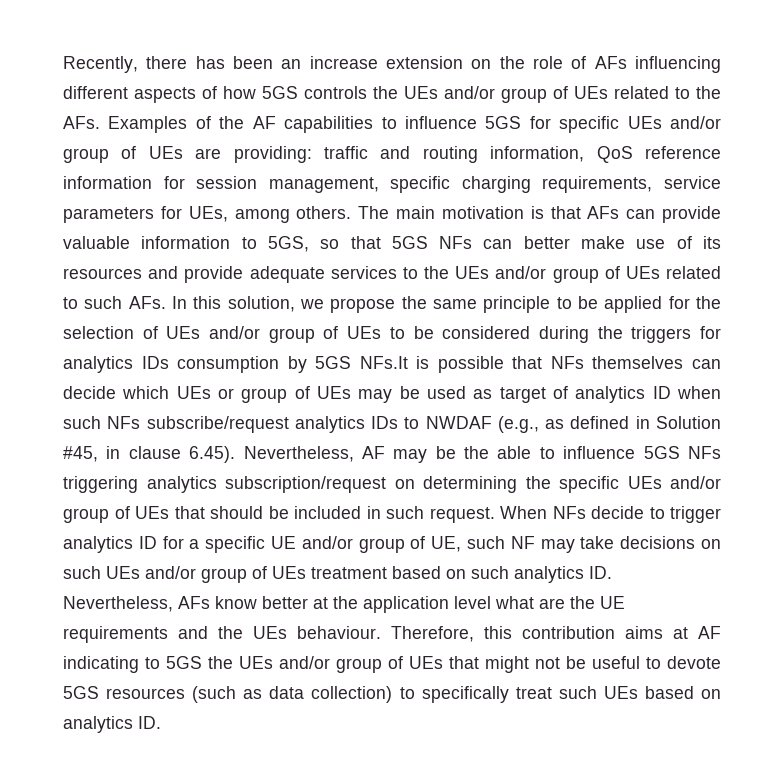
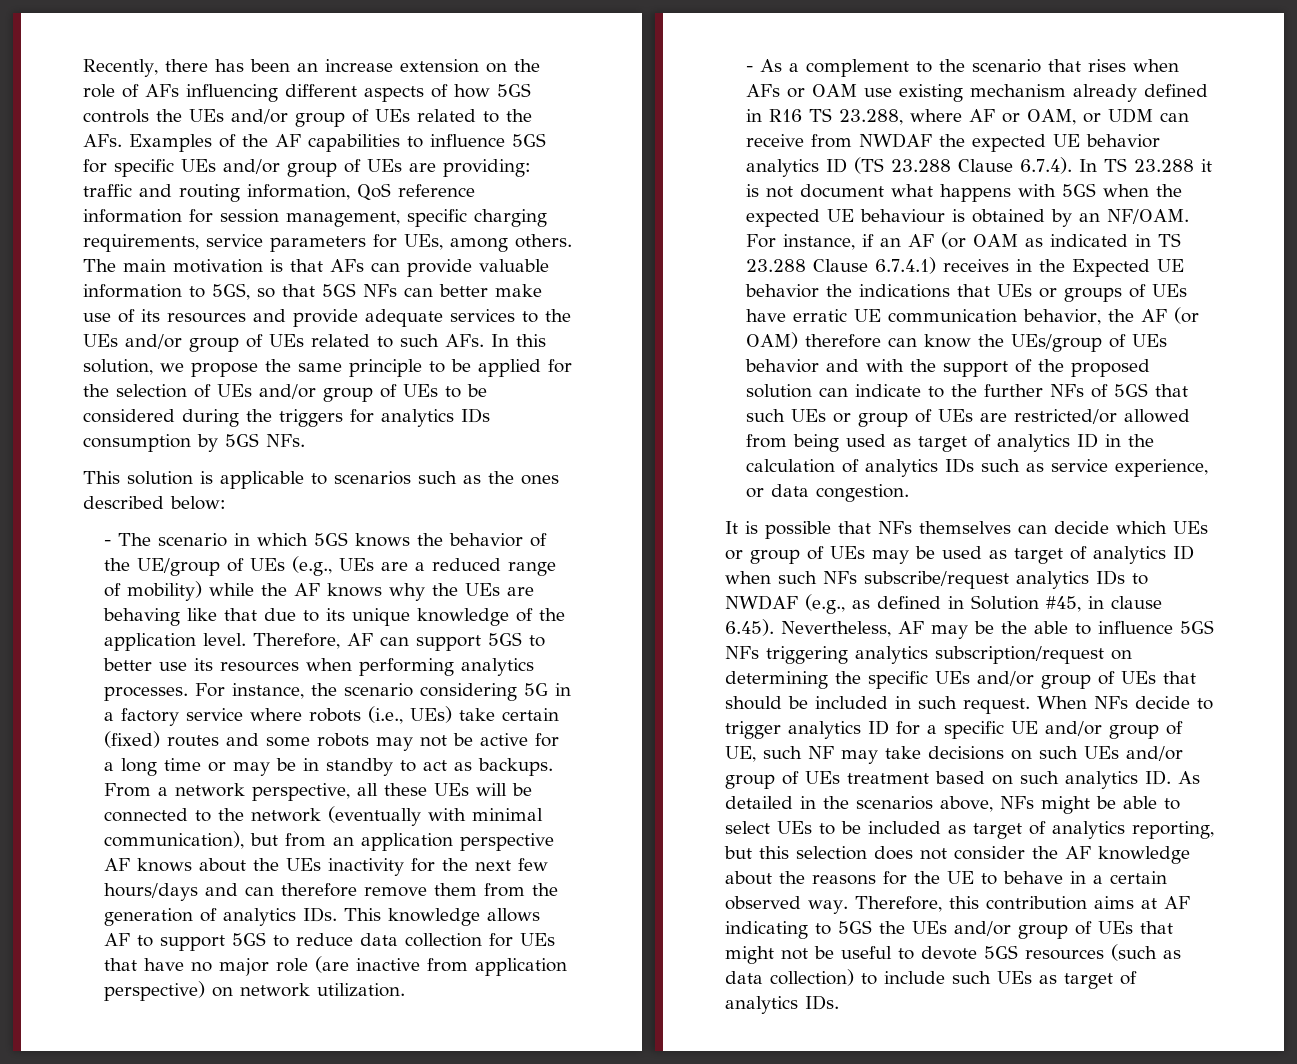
- The main motivation is that AFs can provide valuable information to 5GS, so that 5GS NFs can better make use of its resources and provide adequate services to the UEs and/or group of UEs related to such AFs. In this solution, we propose the same principle to be applied for the selection of UEs and/or group of UEs to be considered during the triggers for analytics IDs consumption by 5GS NFs.It is possible that NFs themselves can decide which UEs or group of UEs may be used as target of analytics ID when such NFs subscribe/request analytics IDs to NWDAF (e.g., as defined in Solution #45, in clause 6.45). Nevertheless, AF may be the able to influence 5GS NFs triggering analytics subscription/request on determining the specific UEs and/or group of UEs that should be included in such request.
+ The main motivation is that AFs can provide valuable information to 5GS, so that 5GS NFs can better make use of its resources and provide adequate services to the UEs and/or group of UEs related to such AFs. In this solution, we propose the same principle to be applied for the selection of UEs and/or group of UEs to be considered during the triggers for analytics IDs consumption by 5GS NFs.
+ This solution is applicable to scenarios such as the ones described below:
+ - The scenario in which 5GS knows the behavior of the UE/group of UEs (e.g., UEs are a reduced range of mobility) while the AF knows why the UEs are behaving like that due to its unique knowledge of the application level. Therefore, AF can support 5GS to better use its resources when performing analytics processes. For instance, the scenario considering 5G in a factory service where robots (i.e., UEs) take certain (fixed) routes and some robots may not be active for a long time or may be in standby to act as backups. From a network perspective, all these UEs will be connected to the network (eventually with minimal communication), but from an application perspective AF knows about the UEs inactivity for the next few hours/days and can therefore remove them from the generation of analytics IDs. This knowledge allows AF to support 5GS to reduce data collection for UEs that have no major role (are inactive from application perspective) on network utilization.
+ - As a complement to the scenario that rises when AFs or OAM use existing mechanism already defined in R16 TS 23.288, where AF or OAM, or UDM can receive from NWDAF the expected UE behavior analytics ID (TS 23.288 Clause 6.7.4). In TS 23.288 it is not document what happens with 5GS when the expected UE behaviour is obtained by an NF/OAM. For instance, if an AF (or OAM as indicated in TS 23.288 Clause 6.7.4.1) receives in the Expected UE behavior the indications that UEs or groups of UEs have erratic UE communication behavior, the AF (or OAM) therefore can know the UEs/group of UEs behavior and with the support of the proposed solution can indicate to the further NFs of 5GS that such UEs or group of UEs are restricted/or allowed from being used as target of analytics ID in the calculation of analytics IDs such as service experience, or data congestion.
+ It is possible that NFs themselves can decide which UEs or group of UEs may be used as target of analytics ID when such NFs subscribe/request analytics IDs to NWDAF (e.g., as defined in Solution #45, in clause 6.45). Nevertheless, AF may be the able to influence 5GS NFs triggering analytics subscription/request on determining the specific UEs and/or group of UEs that should be included in such request.
- When NFs decide to trigger analytics ID for a specific UE and/or group of UE, such NF may take decisions on such UEs and/or group of UEs treatment based on such analytics ID. Nevertheless, AFs know better at the application level what are the UE requirements and the UEs behaviour.
+ When NFs decide to trigger analytics ID for a specific UE and/or group of UE, such NF may take decisions on such UEs and/or group of UEs treatment based on such analytics ID. As detailed in the scenarios above, NFs might be able to select UEs to be included as target of analytics reporting, but this selection does not consider the AF knowledge about the reasons for the UE to behave in a certain observed way.
- Therefore, this contribution aims at AF indicating to 5GS the UEs and/or group of UEs that might not be useful to devote 5GS resources (such as data collection) to specifically treat such UEs based on analytics ID.
+ Therefore, this contribution aims at AF indicating to 5GS the UEs and/or group of UEs that might not be useful to devote 5GS resources (such as data collection) to include such UEs as target of analytics IDs.

